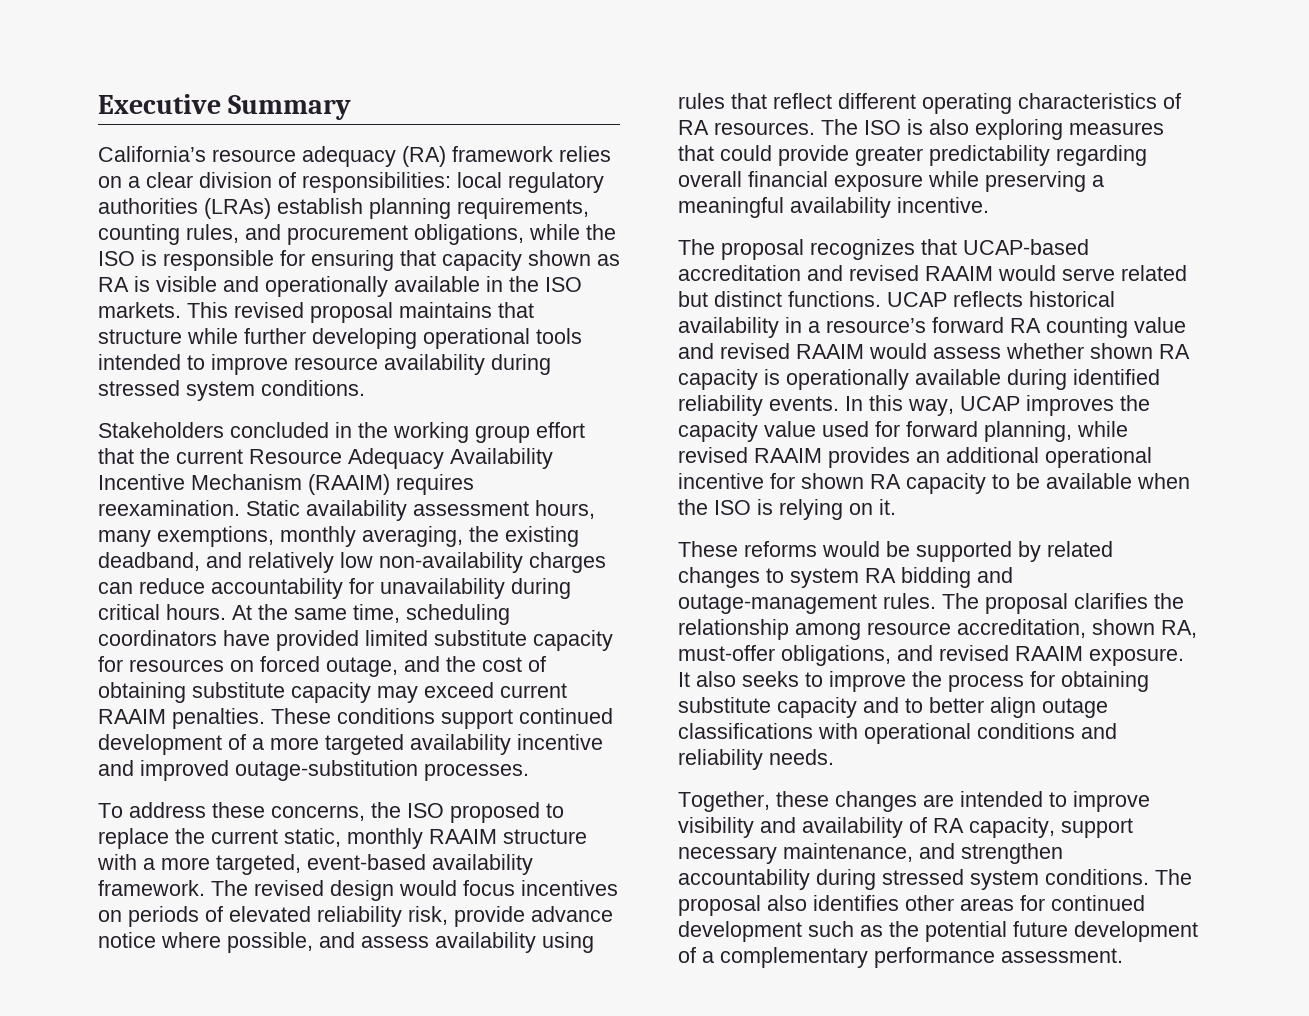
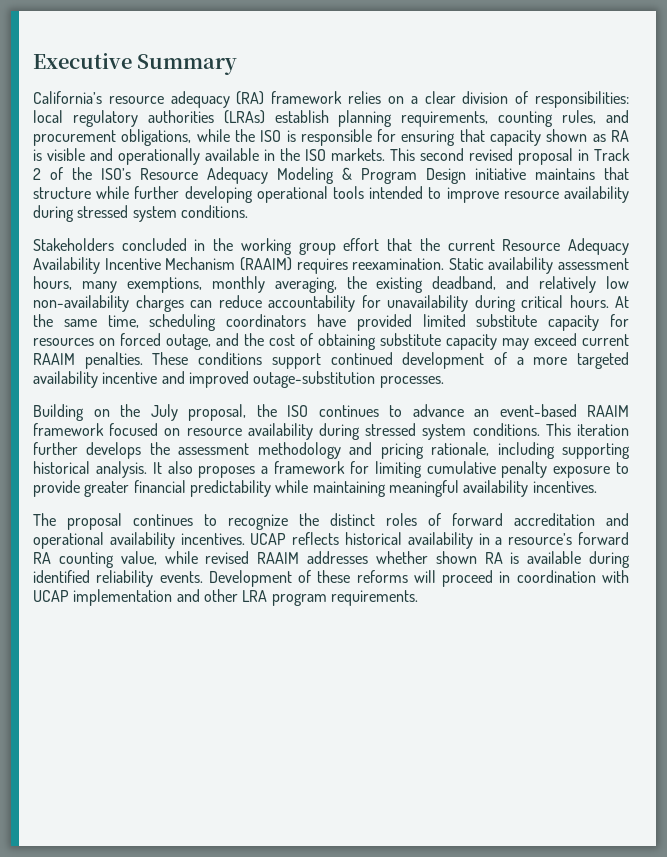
- This revised proposal maintains that structure while further developing operational tools intended to improve resource availability during stressed system conditions.
+ This second revised proposal in Track 2 of the ISO’s Resource Adequacy Modeling & Program Design initiative maintains that structure while further developing operational tools intended to improve resource availability during stressed system conditions.
- To address these concerns, the ISO proposed to replace the current static, monthly RAAIM structure with a more targeted, event-based availability framework. The revised design would focus incentives on periods of elevated reliability risk, provide advance notice where possible, and assess availability using rules that reflect different operating characteristics of RA resources. The ISO is also exploring measures that could provide greater predictability regarding overall financial exposure while preserving a meaningful availability incentive.
- The proposal recognizes that UCAP-based accreditation and revised RAAIM would serve related but distinct functions.
+ Building on the July proposal, the ISO continues to advance an event-based RAAIM framework focused on resource availability during stressed system conditions. This iteration further develops the assessment methodology and pricing rationale, including supporting historical analysis. It also proposes a framework for limiting cumulative penalty exposure to provide greater financial predictability while maintaining meaningful availability incentives.
+ The proposal continues to recognize the distinct roles of forward accreditation and operational availability incentives.
- UCAP reflects historical availability in a resource’s forward RA counting value and revised RAAIM would assess whether shown RA capacity is operationally available during identified reliability events.
+ UCAP reflects historical availability in a resource’s forward RA counting value, while revised RAAIM addresses whether shown RA is available during identified reliability events.
- In this way, UCAP improves the capacity value used for forward planning, while revised RAAIM provides an additional operational incentive for shown RA capacity to be available when the ISO is relying on it.
- These reforms would be supported by related changes to system RA bidding and outage-management rules. The proposal clarifies the relationship among resource accreditation, shown RA, must-offer obligations, and revised RAAIM exposure. It also seeks to improve the process for obtaining substitute capacity and to better align outage classifications with operational conditions and reliability needs.
- Together, these changes are intended to improve visibility and availability of RA capacity, support necessary maintenance, and strengthen accountability during stressed system conditions. The proposal also identifies other areas for continued development such as the potential future development of a complementary performance assessment.
+ Development of these reforms will proceed in coordination with UCAP implementation and other LRA program requirements.

